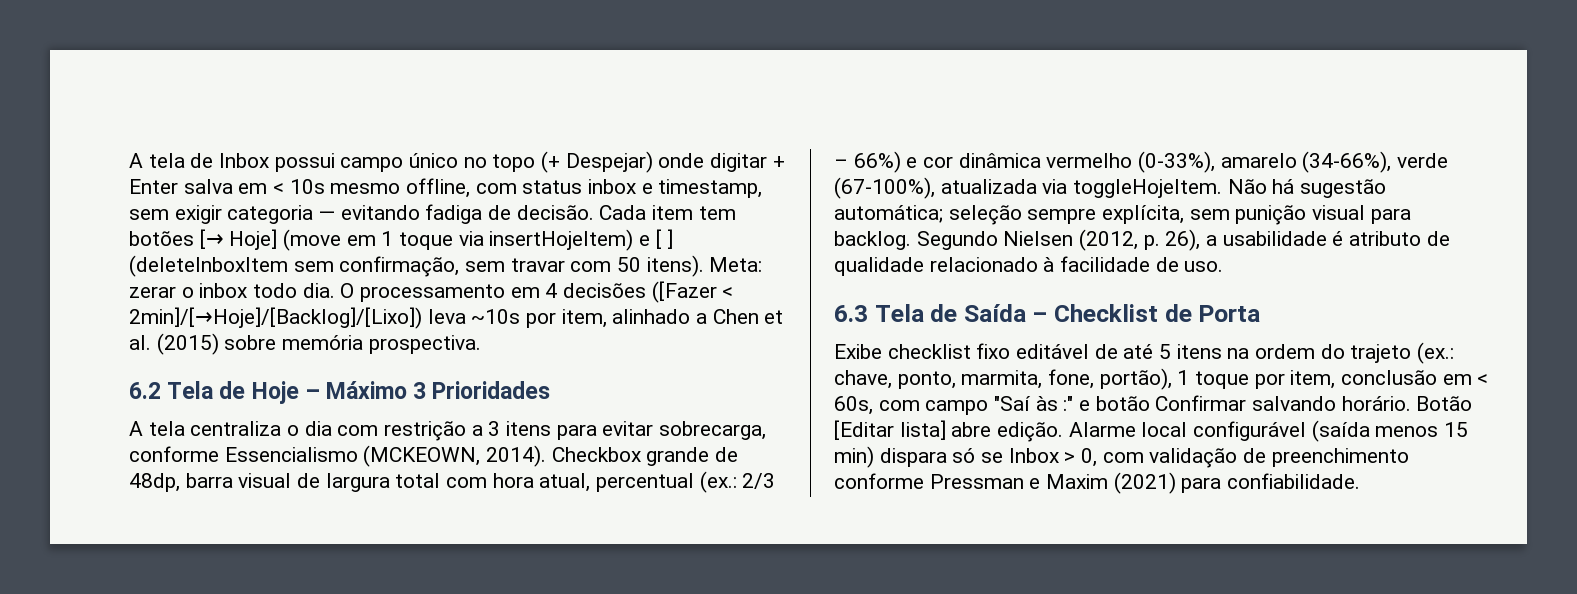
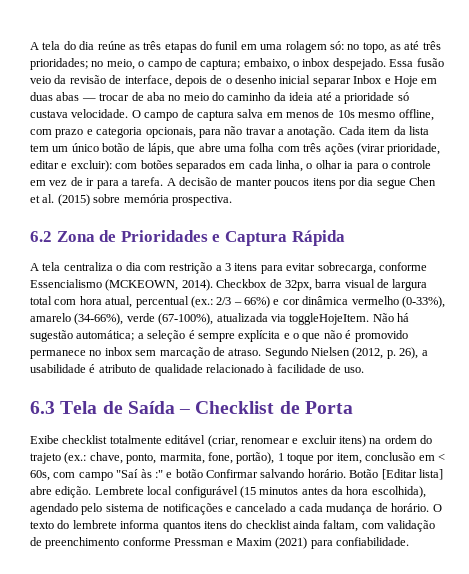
- A tela de Inbox possui campo único no topo (+ Despejar) onde digitar + Enter salva em < 10s mesmo offline, com status inbox e timestamp, sem exigir categoria — evitando fadiga de decisão. Cada item tem botões [→ Hoje] (move em 1 toque via insertHojeItem) e [ ] (deleteInboxItem sem confirmação, sem travar com 50 itens). Meta: zerar o inbox todo dia. O processamento em 4 decisões ([Fazer < 2min]/[→Hoje]/[Backlog]/[Lixo]) leva ~10s por item, alinhado a Chen et al. (2015) sobre memória prospectiva.
+ A tela do dia reúne as três etapas do funil em uma rolagem só: no topo, as até três prioridades; no meio, o campo de captura; embaixo, o inbox despejado. Essa fusão veio da revisão de interface, depois de o desenho inicial separar Inbox e Hoje em duas abas — trocar de aba no meio do caminho da ideia até a prioridade só custava velocidade. O campo de captura salva em menos de 10s mesmo offline, com prazo e categoria opcionais, para não travar a anotação. Cada item da lista tem um único botão de lápis, que abre uma folha com três ações (virar prioridade, editar e excluir): com botões separados em cada linha, o olhar ia para o controle em vez de ir para a tarefa. A decisão de manter poucos itens por dia segue Chen et al. (2015) sobre memória prospectiva.
- 6.2 Tela de Hoje – Máximo 3 Prioridades
+ 6.2 Zona de Prioridades e Captura Rápida
- Checkbox grande de 48dp, barra visual de largura total com hora atual, percentual (ex.: 2/3 – 66%) e cor dinâmica vermelho (0-33%), amarelo (34-66%), verde (67-100%), atualizada via toggleHojeItem.
+ Checkbox de 32px, barra visual de largura total com hora atual, percentual (ex.: 2/3 – 66%) e cor dinâmica vermelho (0-33%), amarelo (34-66%), verde (67-100%), atualizada via toggleHojeItem.
- Não há sugestão automática; seleção sempre explícita, sem punição visual para backlog.
+ Não há sugestão automática; a seleção é sempre explícita e o que não é promovido permanece no inbox sem marcação de atraso.
- Exibe checklist fixo editável de até 5 itens na ordem do trajeto (ex.: chave, ponto, marmita, fone, portão), 1 toque por item, conclusão em < 60s, com campo "Saí às :" e botão Confirmar salvando horário.
+ Exibe checklist totalmente editável (criar, renomear e excluir itens) na ordem do trajeto (ex.: chave, ponto, marmita, fone, portão), 1 toque por item, conclusão em < 60s, com campo "Saí às :" e botão Confirmar salvando horário.
- Alarme local configurável (saída menos 15 min) dispara só se Inbox > 0, com validação de preenchimento conforme Pressman e Maxim (2021) para confiabilidade.
+ Lembrete local configurável (15 minutos antes da hora escolhida), agendado pelo sistema de notificações e cancelado a cada mudança de horário. O texto do lembrete informa quantos itens do checklist ainda faltam, com validação de preenchimento conforme Pressman e Maxim (2021) para confiabilidade.

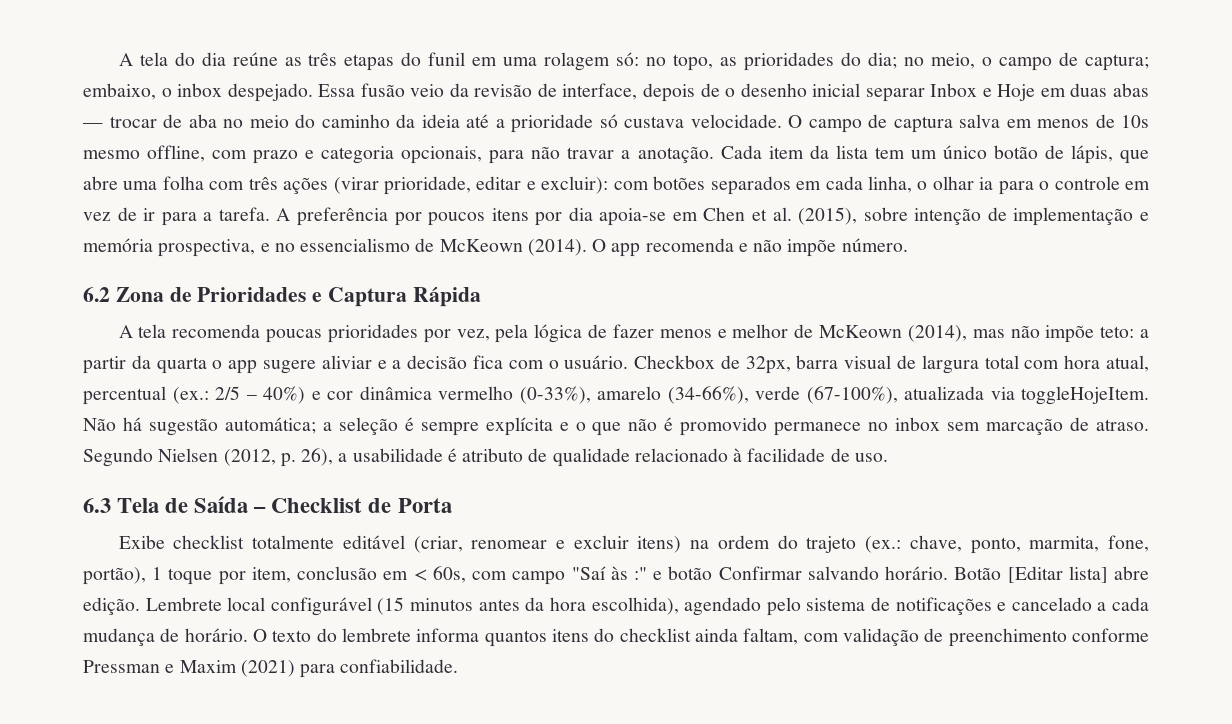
- A tela do dia reúne as três etapas do funil em uma rolagem só: no topo, as até três prioridades; no meio, o campo de captura; embaixo, o inbox despejado.
+ A tela do dia reúne as três etapas do funil em uma rolagem só: no topo, as prioridades do dia; no meio, o campo de captura; embaixo, o inbox despejado.
- A decisão de manter poucos itens por dia segue Chen et al. (2015) sobre memória prospectiva.
+ A preferência por poucos itens por dia apoia-se em Chen et al. (2015), sobre intenção de implementação e memória prospectiva, e no essencialismo de McKeown (2014). O app recomenda e não impõe número.
- A tela centraliza o dia com restrição a 3 itens para evitar sobrecarga, conforme Essencialismo (MCKEOWN, 2014).
+ A tela recomenda poucas prioridades por vez, pela lógica de fazer menos e melhor de McKeown (2014), mas não impõe teto: a partir da quarta o app sugere aliviar e a decisão fica com o usuário.
- Checkbox de 32px, barra visual de largura total com hora atual, percentual (ex.: 2/3 – 66%) e cor dinâmica vermelho (0-33%), amarelo (34-66%), verde (67-100%), atualizada via toggleHojeItem.
+ Checkbox de 32px, barra visual de largura total com hora atual, percentual (ex.: 2/5 – 40%) e cor dinâmica vermelho (0-33%), amarelo (34-66%), verde (67-100%), atualizada via toggleHojeItem.

